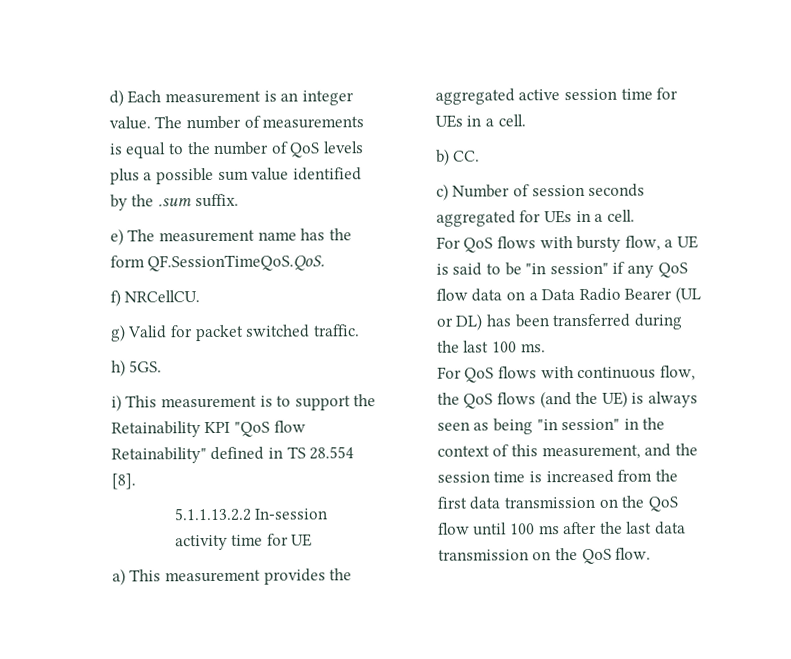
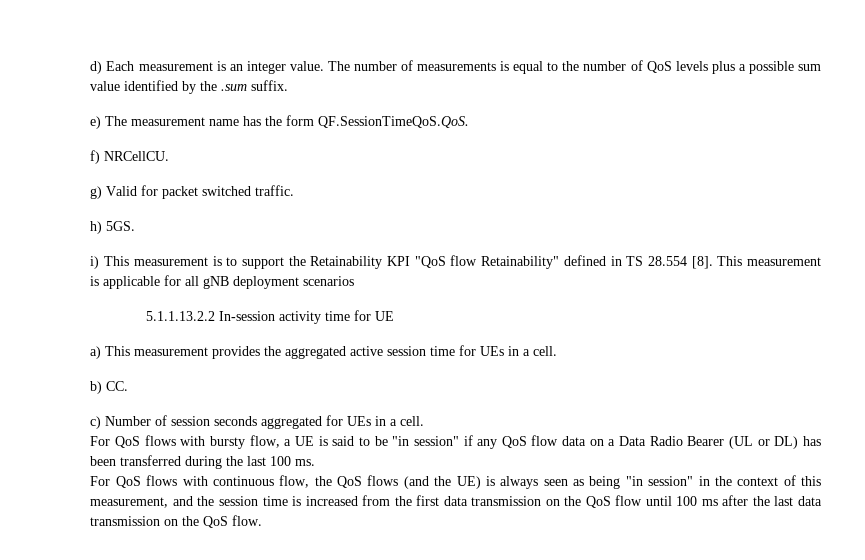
+ This measurement is applicable for all gNB deployment scenarios

